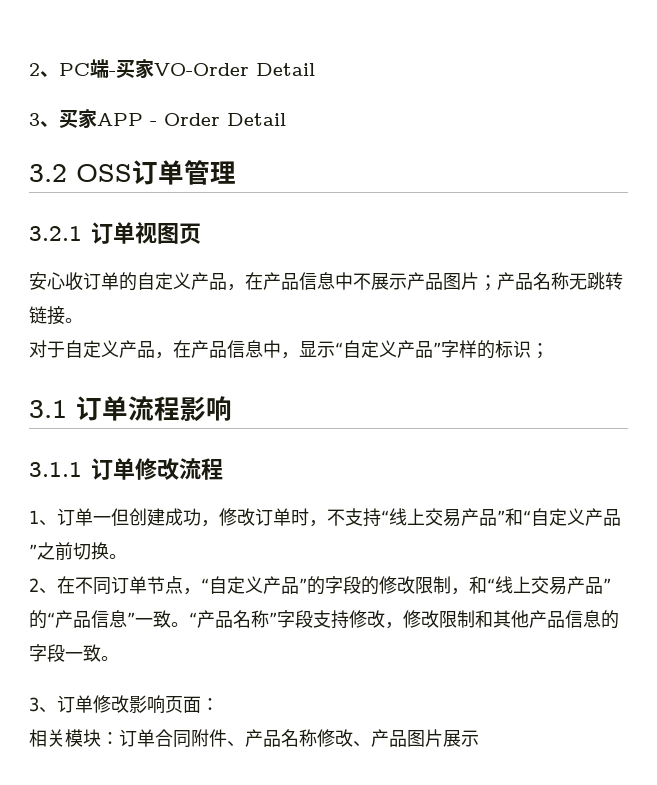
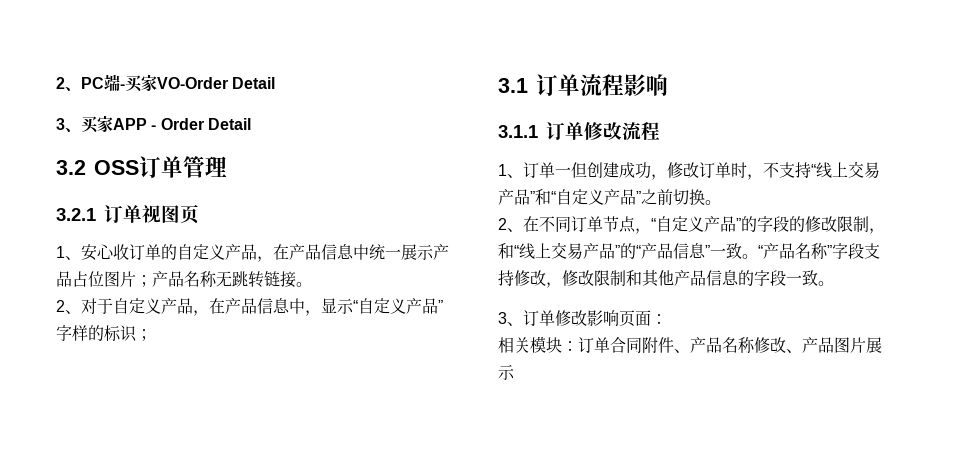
- 安心收订单的自定义产品，在产品信息中不展示产品图片；产品名称无跳转链接。
+ 1、安心收订单的自定义产品，在产品信息中统一展示产品占位图片；产品名称无跳转链接。
- 对于自定义产品，在产品信息中，显示“自定义产品”字样的标识；
+ 2、对于自定义产品，在产品信息中，显示“自定义产品”字样的标识；

